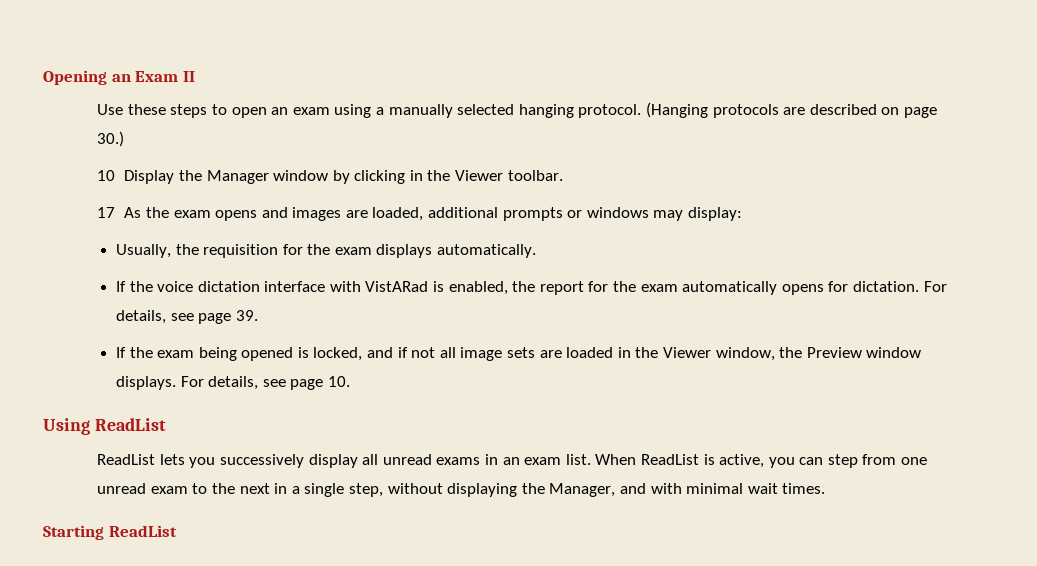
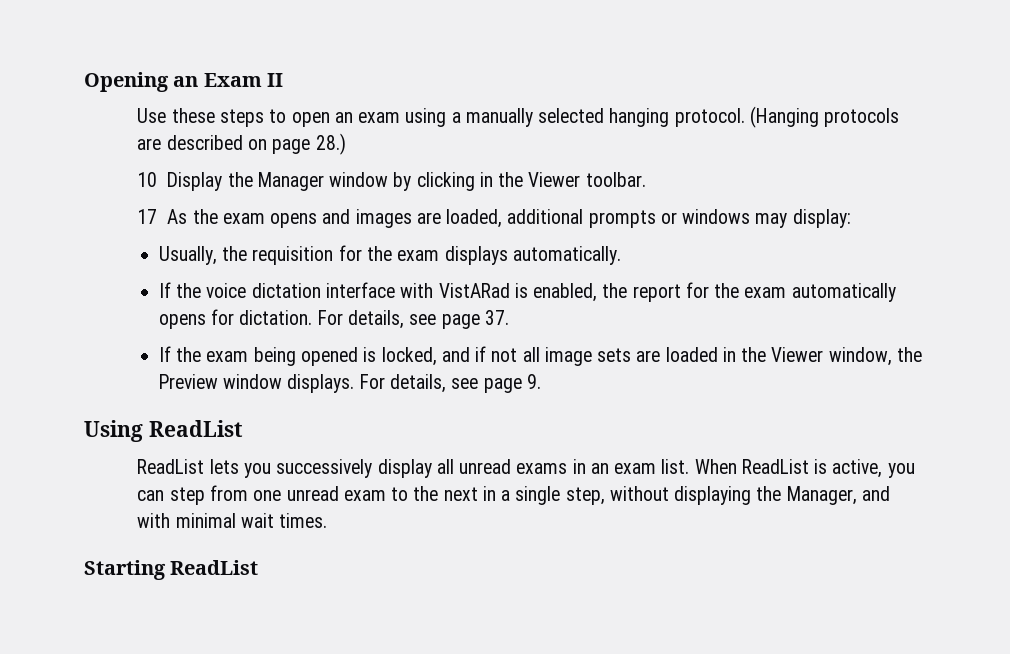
- (Hanging protocols are described on page 30.)
+ (Hanging protocols are described on page 28.)
- For details, see page 39.
+ For details, see page 37.
- For details, see page 10.
+ For details, see page 9.

